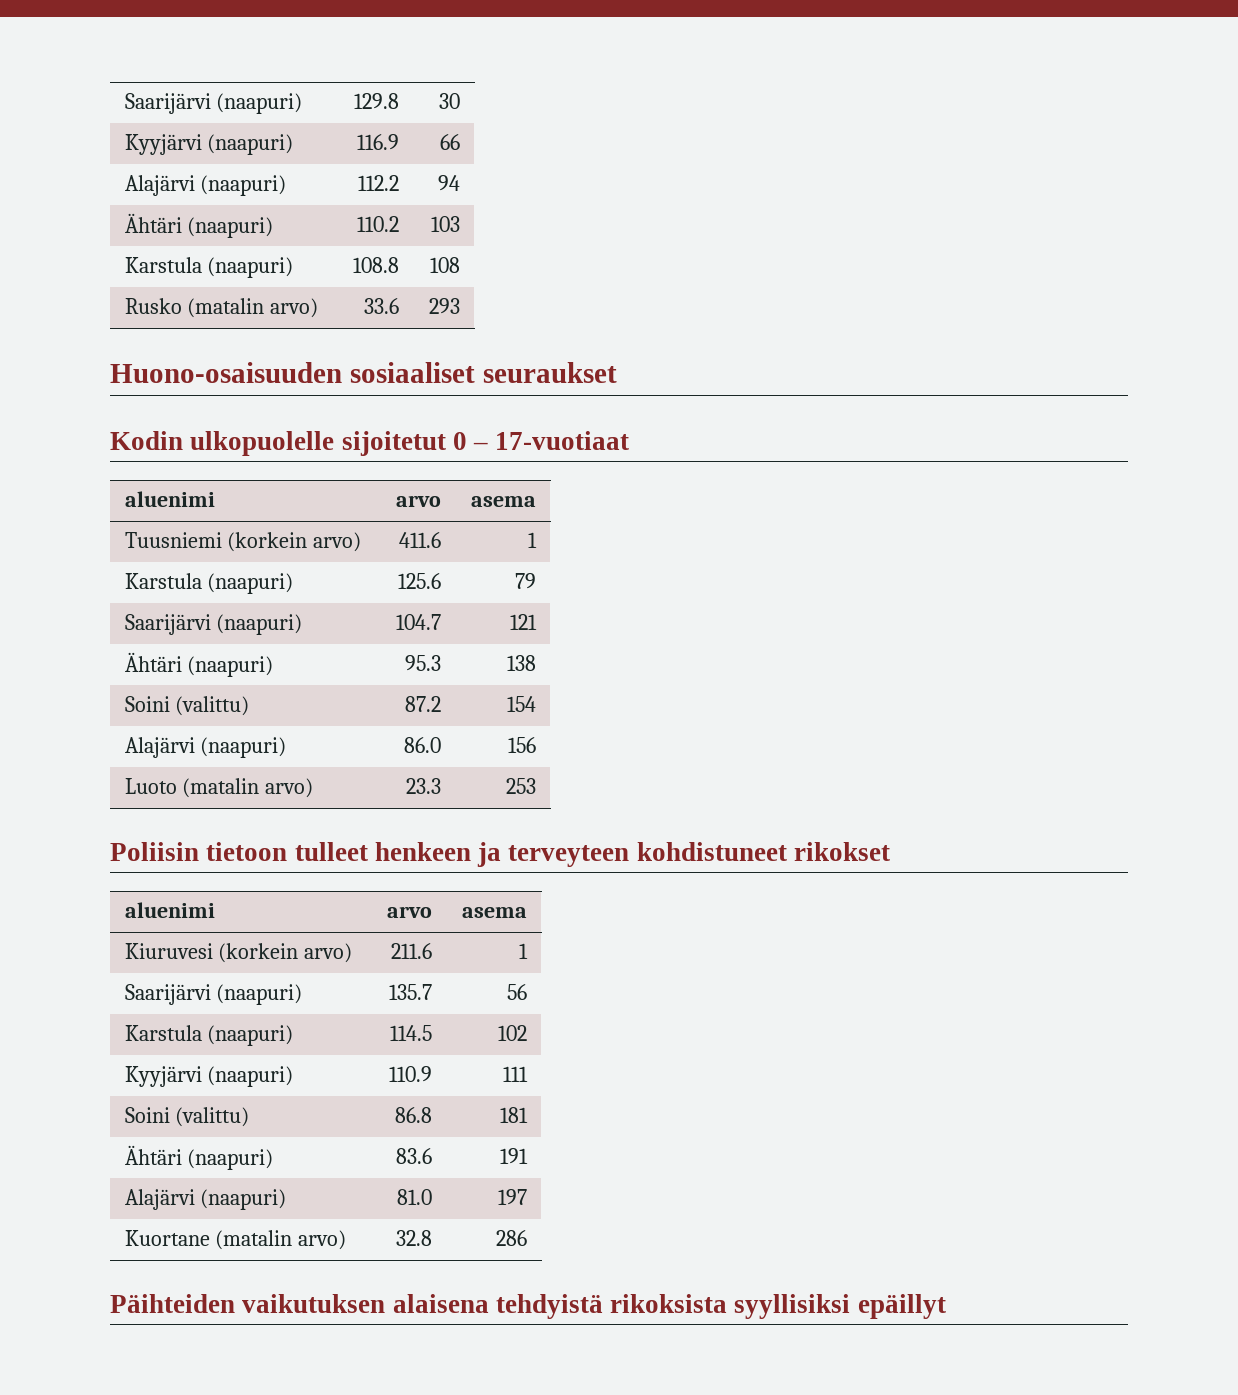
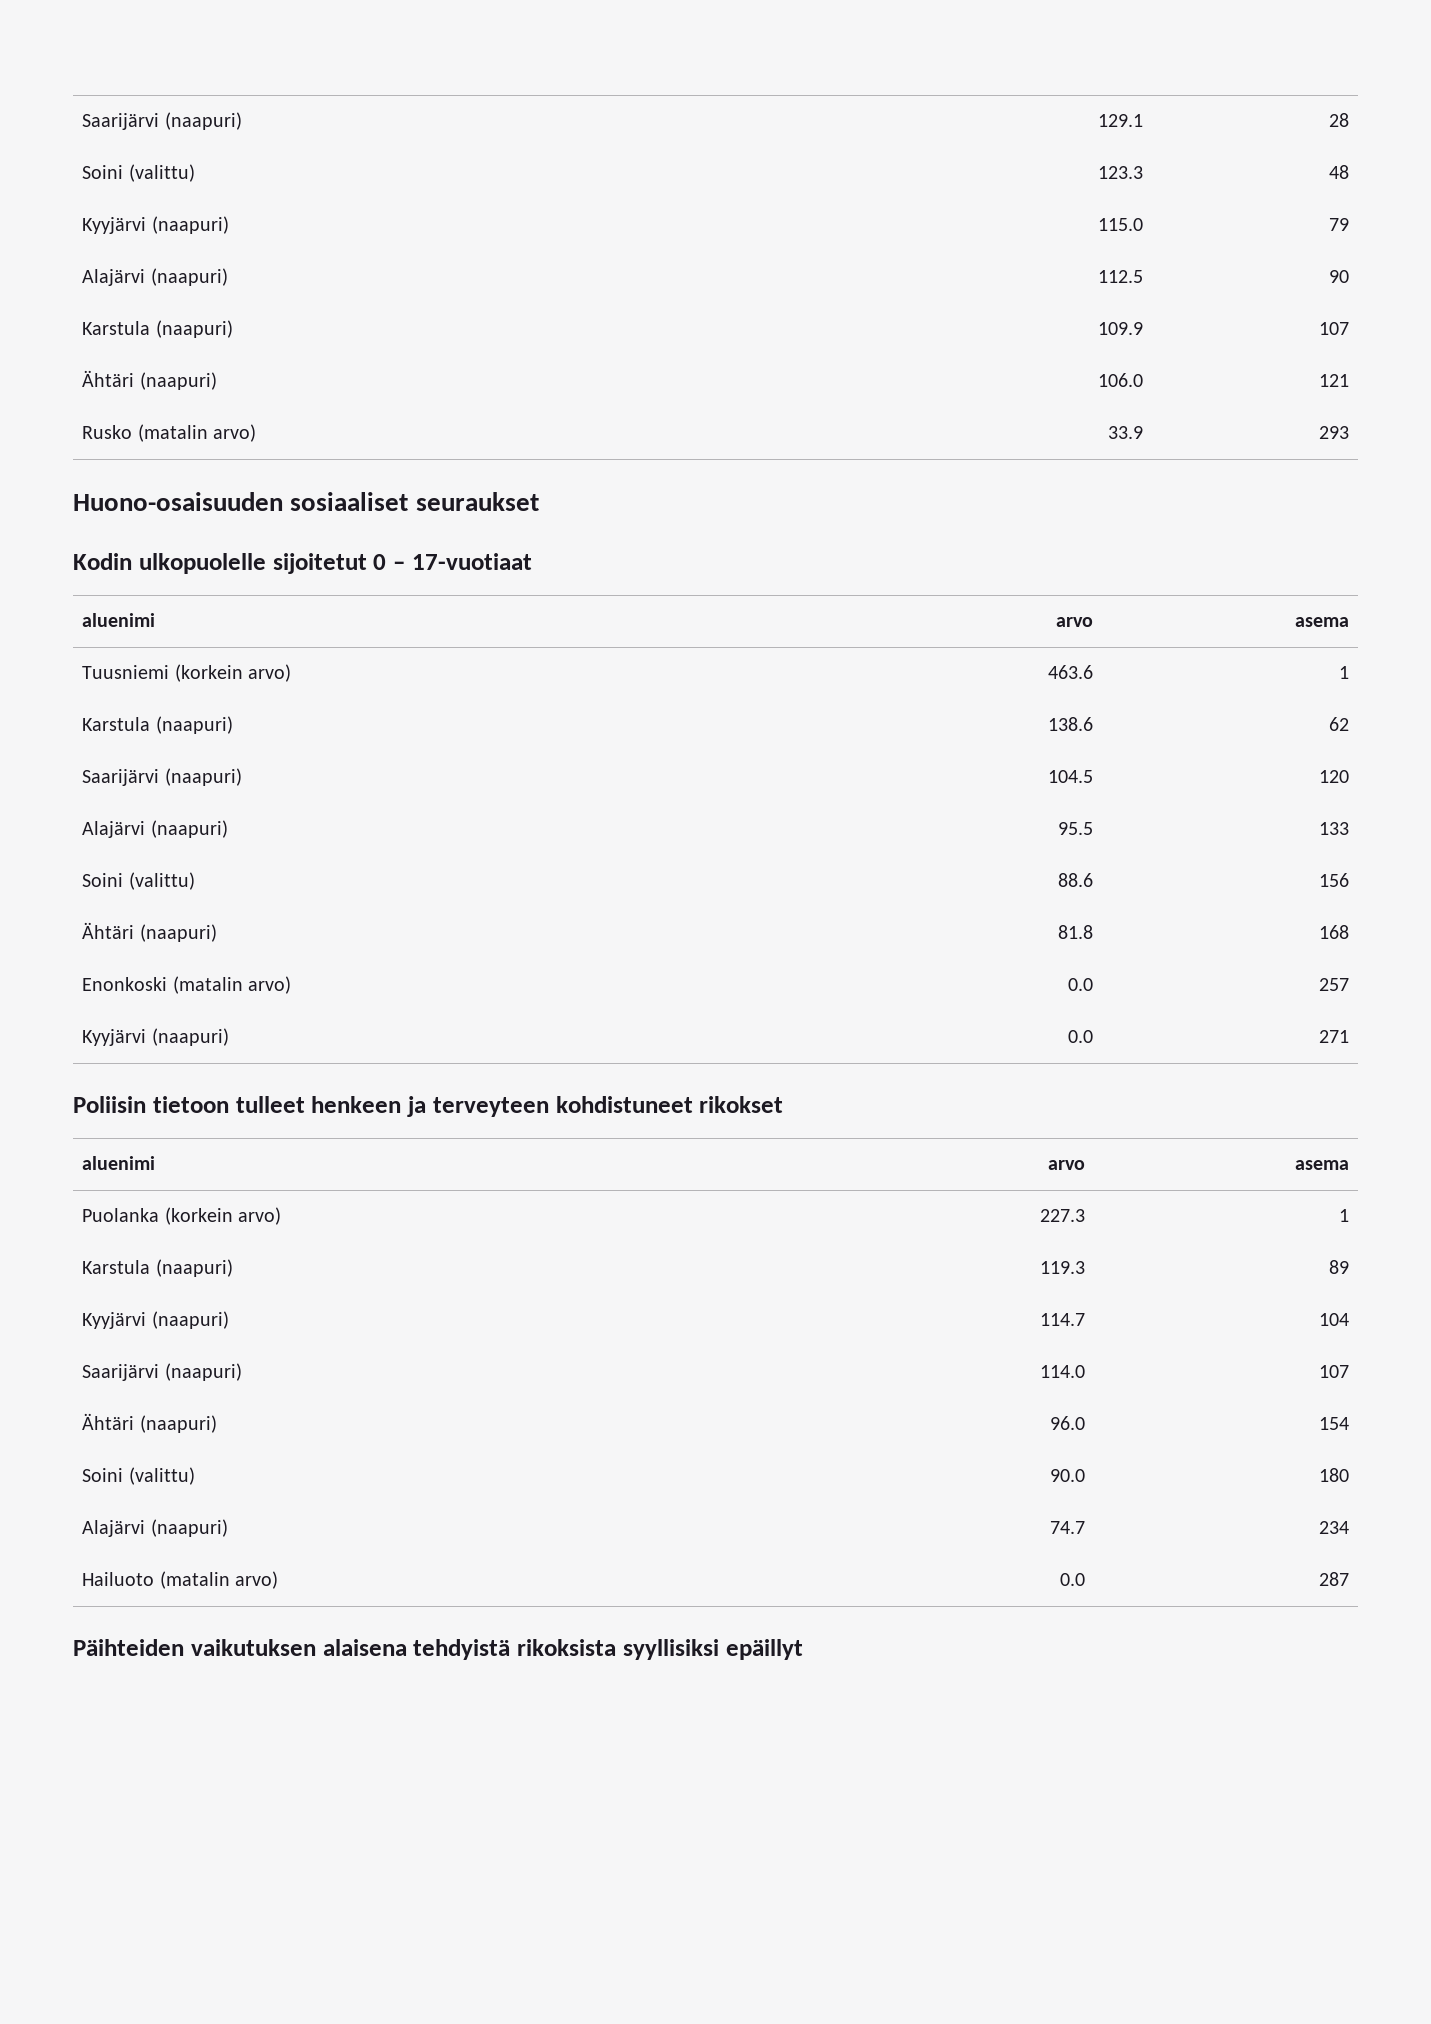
- Saarijärvi (naapuri) | 129.8 | 30
- Kyyjärvi (naapuri) | 116.9 | 66
- Alajärvi (naapuri) | 112.2 | 94
- Ähtäri (naapuri) | 110.2 | 103
- Karstula (naapuri) | 108.8 | 108
+ Saarijärvi (naapuri) | 129.1 | 28
+ Soini (valittu) | 123.3 | 48
+ Kyyjärvi (naapuri) | 115.0 | 79
+ Alajärvi (naapuri) | 112.5 | 90
+ Karstula (naapuri) | 109.9 | 107
+ Ähtäri (naapuri) | 106.0 | 121
- Rusko (matalin arvo) | 33.6 | 293
+ Rusko (matalin arvo) | 33.9 | 293
- Tuusniemi (korkein arvo) | 411.6 | 1
- Karstula (naapuri) | 125.6 | 79
- Saarijärvi (naapuri) | 104.7 | 121
- Ähtäri (naapuri) | 95.3 | 138
- Soini (valittu) | 87.2 | 154
- Alajärvi (naapuri) | 86.0 | 156
- Luoto (matalin arvo) | 23.3 | 253
+ Tuusniemi (korkein arvo) | 463.6 | 1
+ Karstula (naapuri) | 138.6 | 62
+ Saarijärvi (naapuri) | 104.5 | 120
+ Alajärvi (naapuri) | 95.5 | 133
+ Soini (valittu) | 88.6 | 156
+ Ähtäri (naapuri) | 81.8 | 168
+ Enonkoski (matalin arvo) | 0.0 | 257
+ Kyyjärvi (naapuri) | 0.0 | 271
- Kiuruvesi (korkein arvo) | 211.6 | 1
- Saarijärvi (naapuri) | 135.7 | 56
- Karstula (naapuri) | 114.5 | 102
- Kyyjärvi (naapuri) | 110.9 | 111
- Soini (valittu) | 86.8 | 181
- Ähtäri (naapuri) | 83.6 | 191
- Alajärvi (naapuri) | 81.0 | 197
- Kuortane (matalin arvo) | 32.8 | 286
+ Puolanka (korkein arvo) | 227.3 | 1
+ Karstula (naapuri) | 119.3 | 89
+ Kyyjärvi (naapuri) | 114.7 | 104
+ Saarijärvi (naapuri) | 114.0 | 107
+ Ähtäri (naapuri) | 96.0 | 154
+ Soini (valittu) | 90.0 | 180
+ Alajärvi (naapuri) | 74.7 | 234
+ Hailuoto (matalin arvo) | 0.0 | 287

